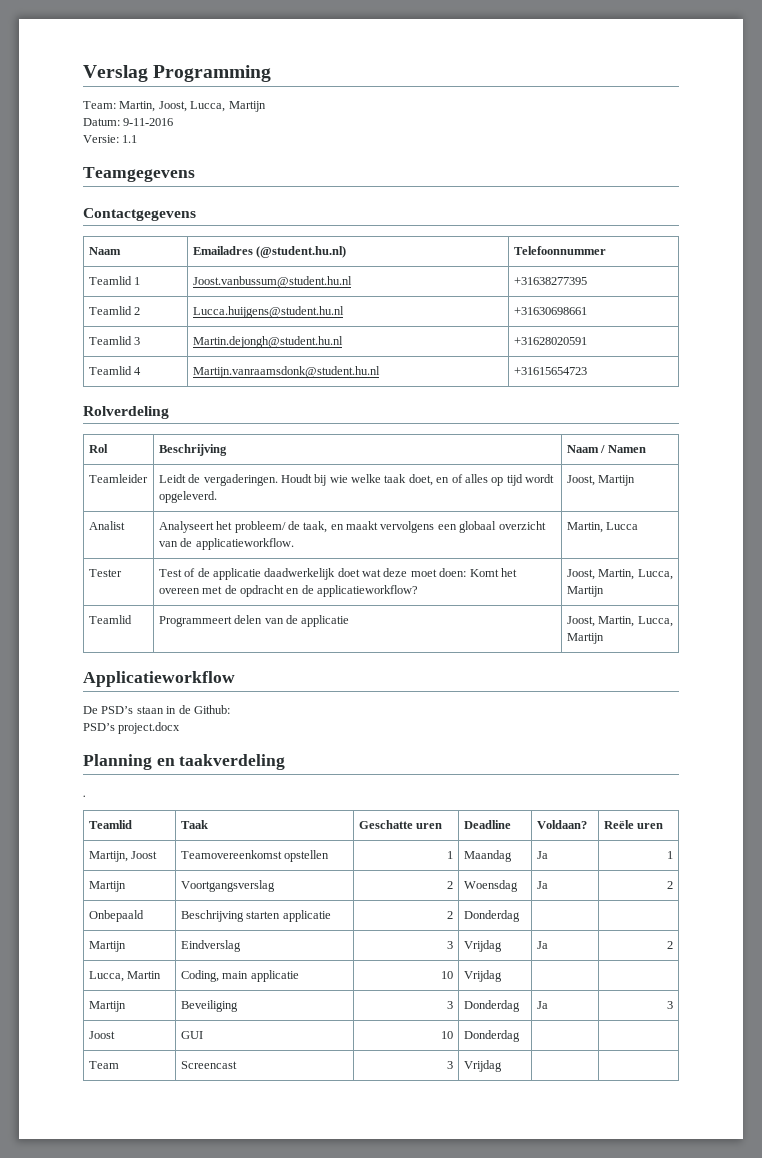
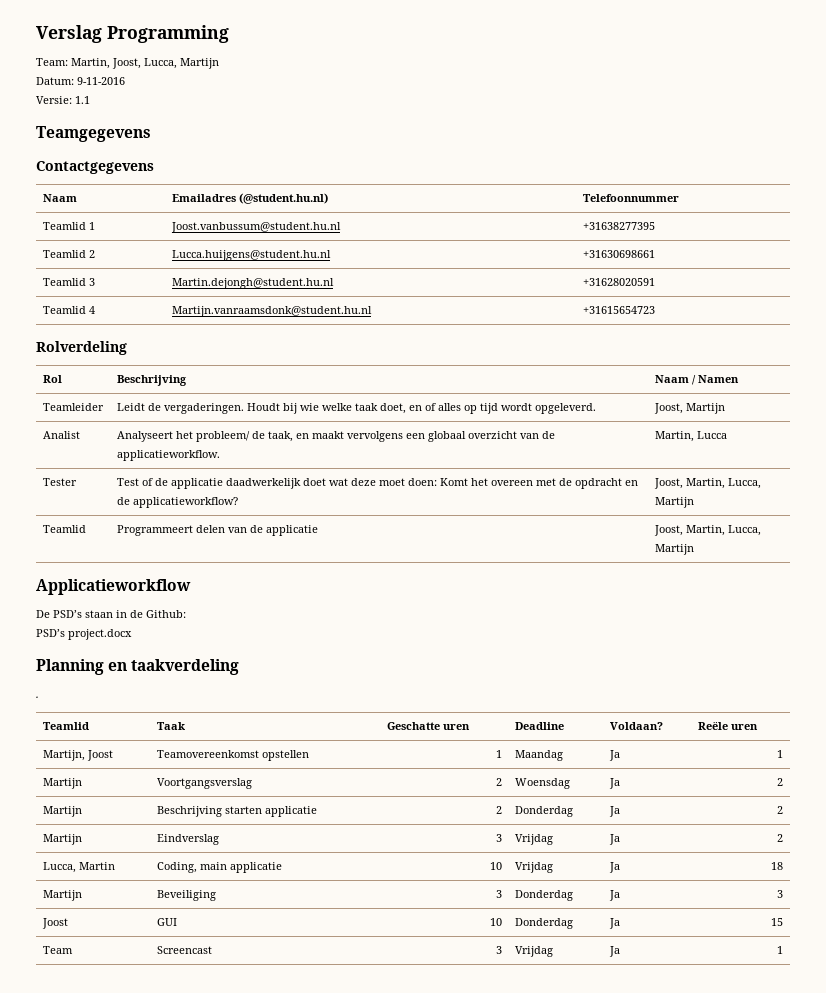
- Onbepaald | Beschrijving starten applicatie | 2 | Donderdag | |
+ Martijn | Beschrijving starten applicatie | 2 | Donderdag | Ja | 2
- Lucca, Martin | Coding, main applicatie | 10 | Vrijdag | |
+ Lucca, Martin | Coding, main applicatie | 10 | Vrijdag | Ja | 18
- Joost | GUI | 10 | Donderdag | |
+ Joost | GUI | 10 | Donderdag | Ja | 15
- Team | Screencast | 3 | Vrijdag | |
+ Team | Screencast | 3 | Vrijdag | Ja | 1

